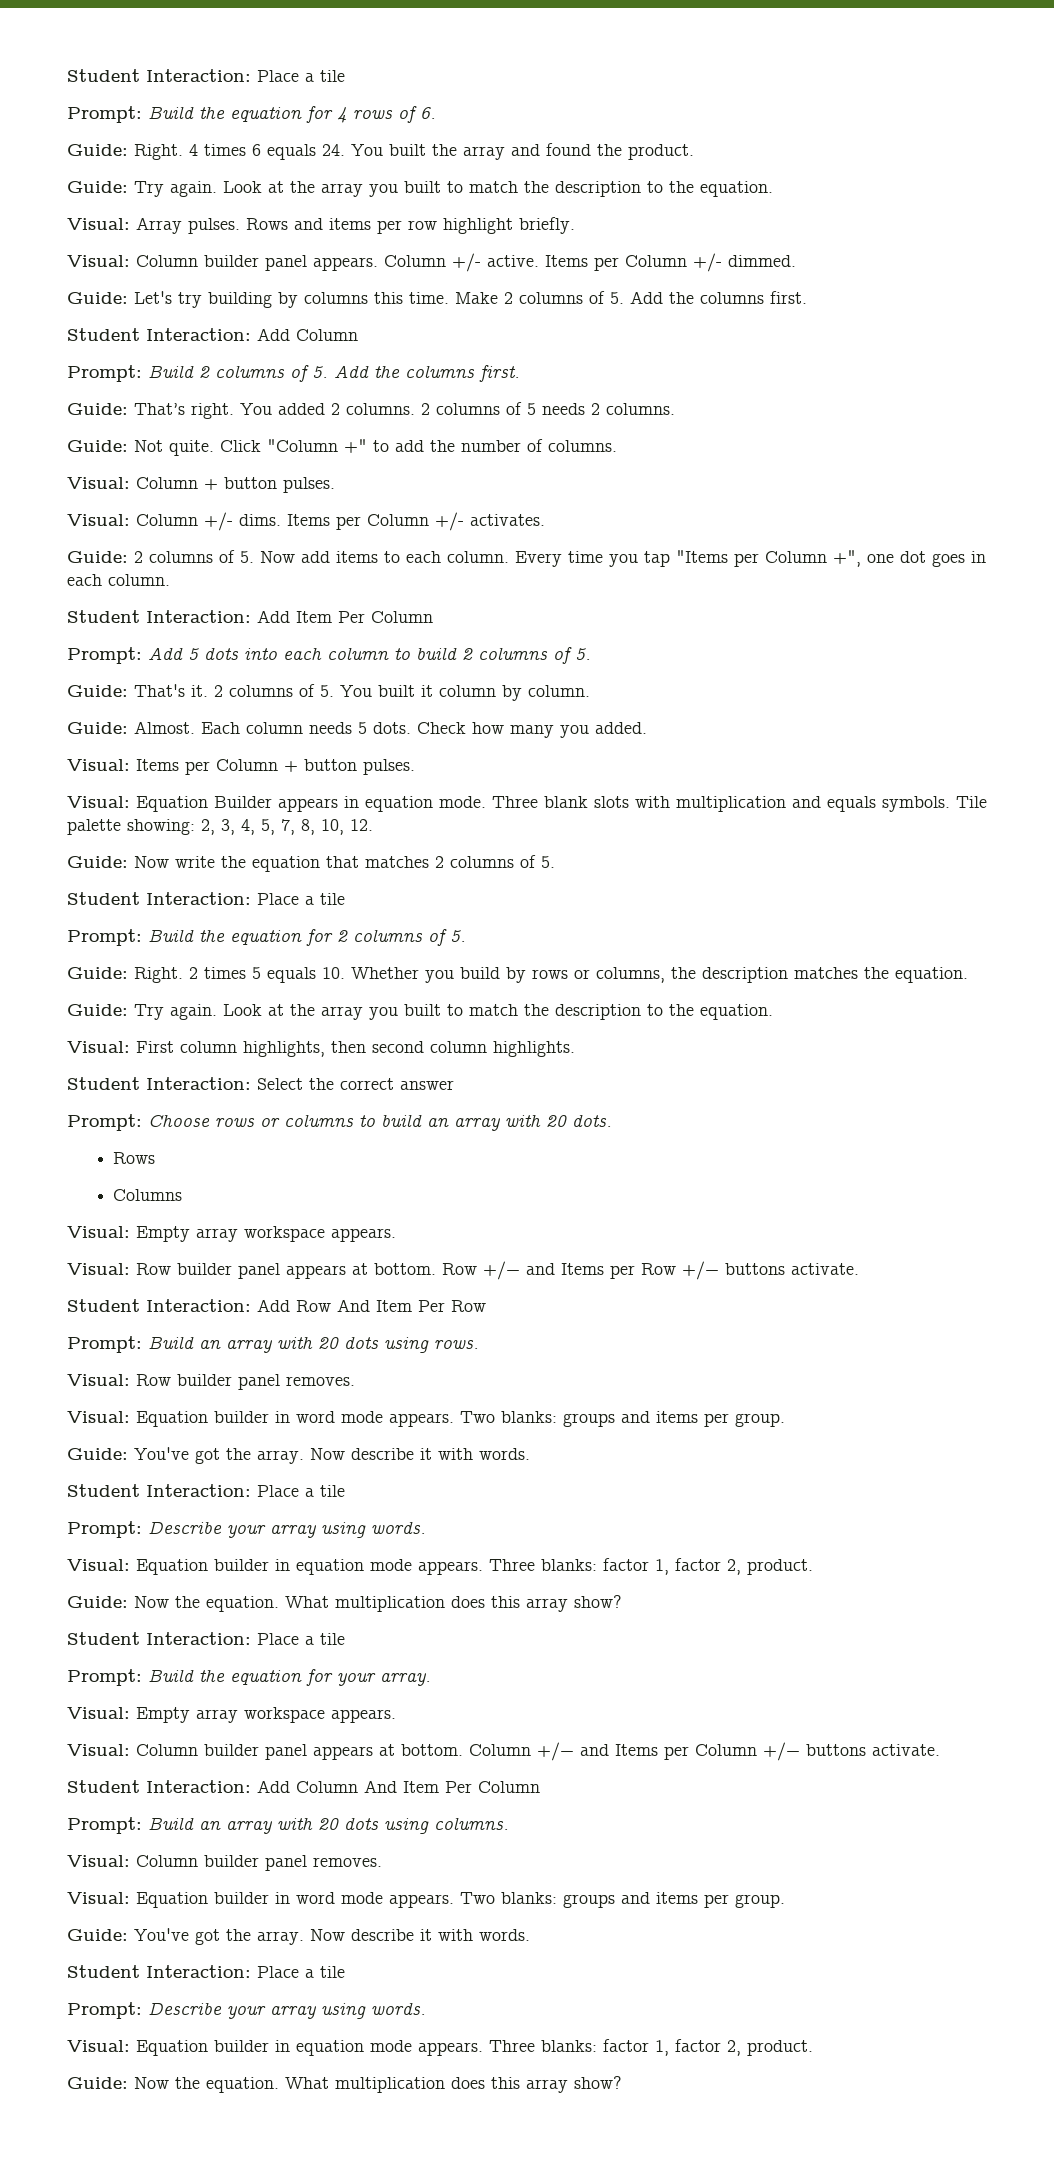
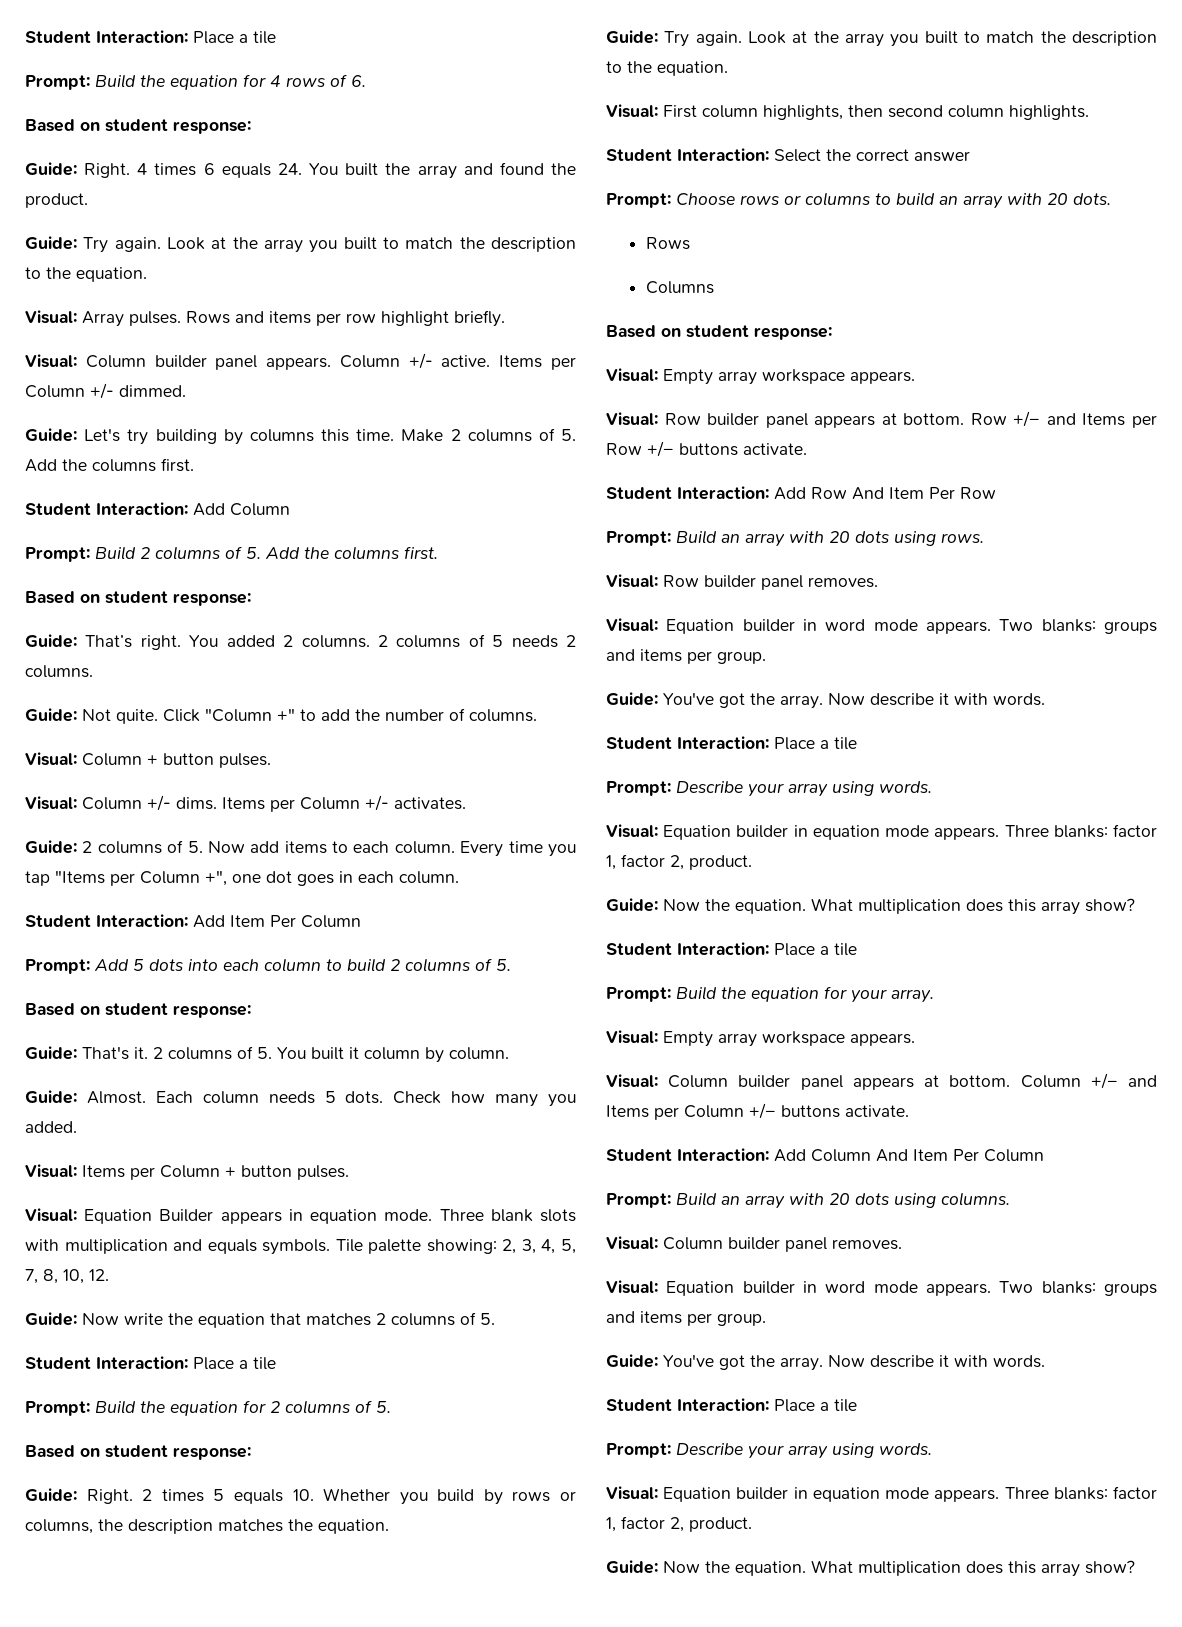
  Prompt: Build the equation for 4 rows of 6.
+ Based on student response:
  Prompt: Build 2 columns of 5. Add the columns first.
+ Based on student response:
  Prompt: Add 5 dots into each column to build 2 columns of 5.
+ Based on student response:
  Prompt: Build the equation for 2 columns of 5.
+ Based on student response:
  Columns
+ Based on student response:

